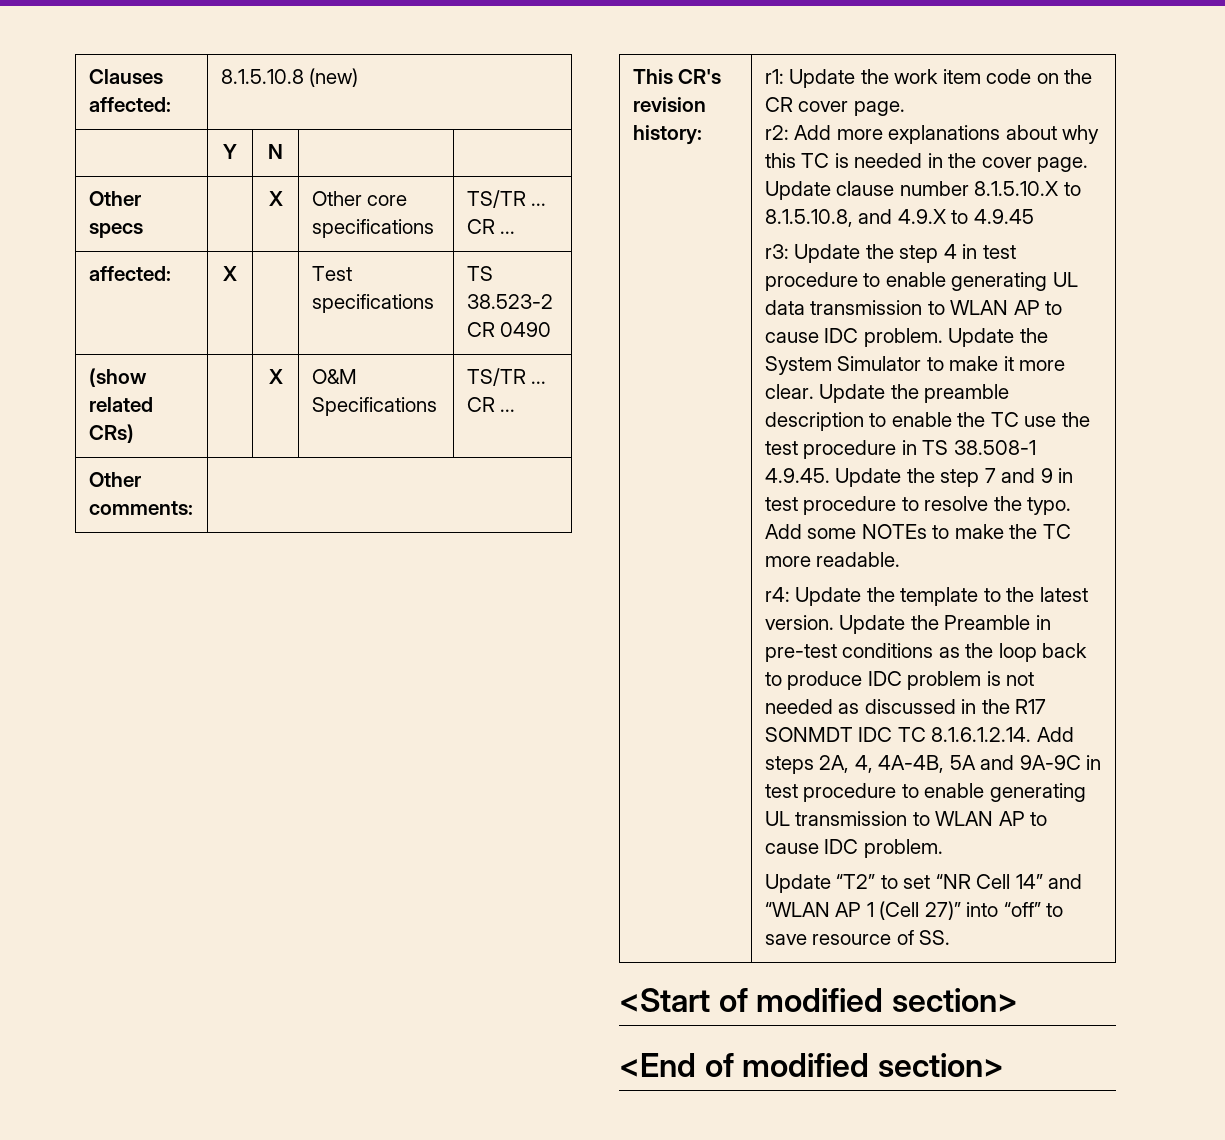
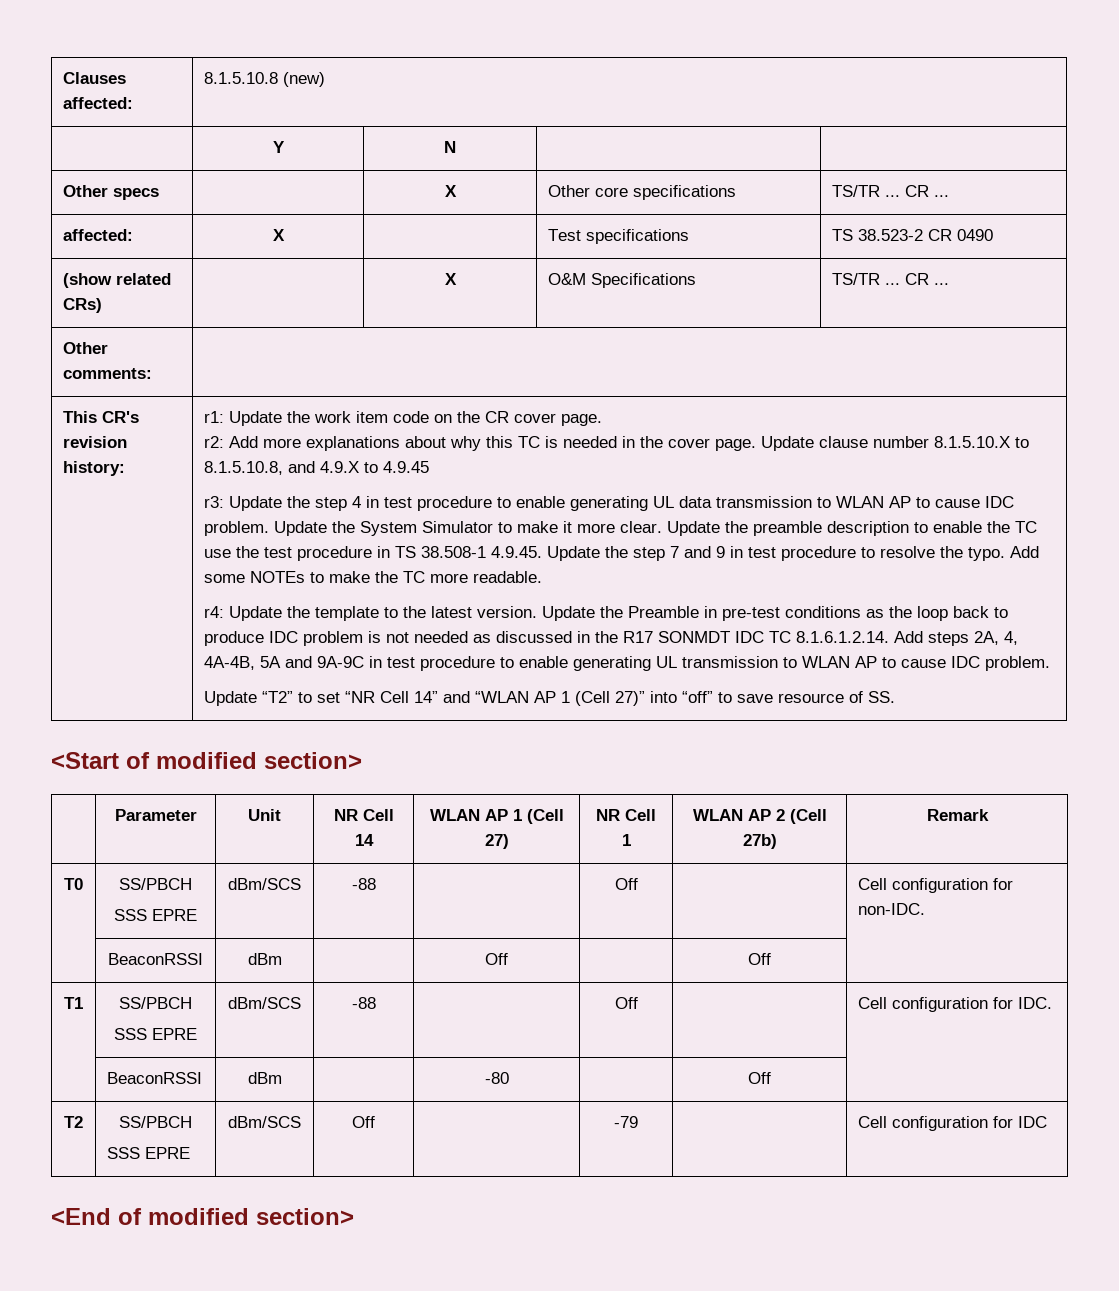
+ | Parameter | Unit | NR Cell 14 | WLAN AP 1 (Cell 27) | NR Cell 1 | WLAN AP 2 (Cell 27b) | Remark
+ T0 | SS/PBCH
+ SSS EPRE | dBm/SCS | -88 | | Off | | Cell configuration for non-IDC.
+ | BeaconRSSI | dBm | | Off | | Off |
+ T1 | SS/PBCH
+ SSS EPRE | dBm/SCS | -88 | | Off | | Cell configuration for IDC.
+ | BeaconRSSI | dBm | | -80 | | Off |
+ T2 | SS/PBCH
+ SSS EPRE | dBm/SCS | Off | | -79 | | Cell configuration for IDC

